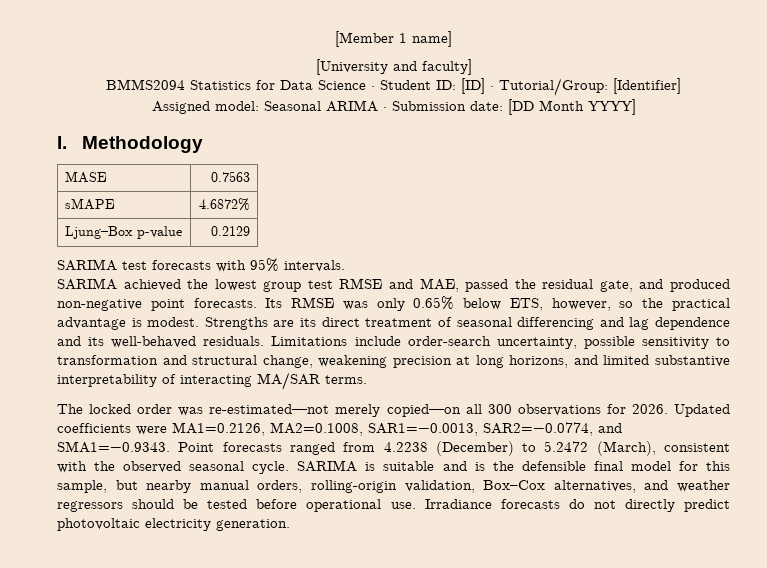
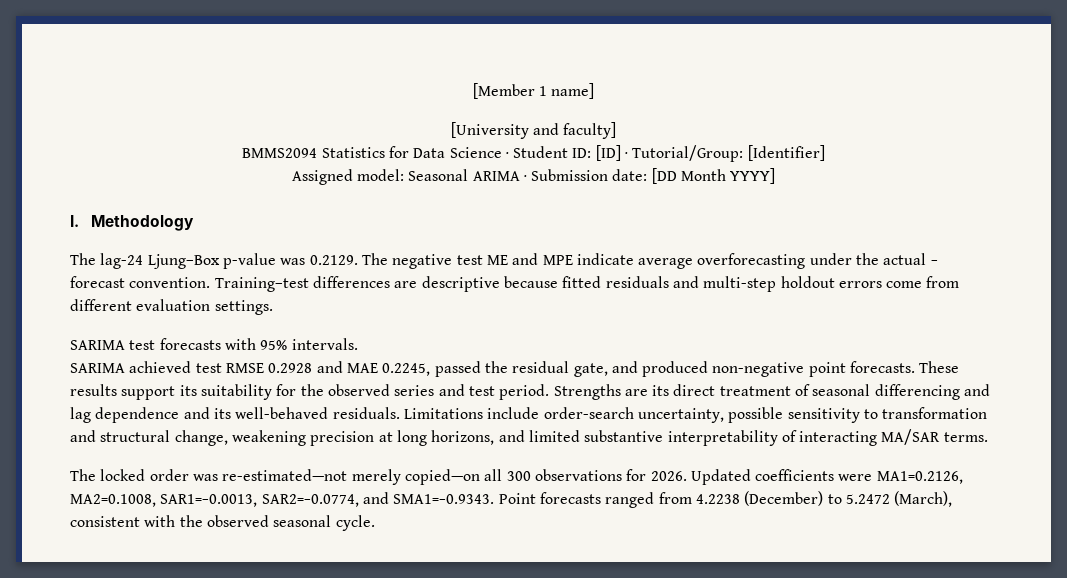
- MASE | 0.7563
- sMAPE | 4.6872%
- Ljung–Box p-value | 0.2129
+ The lag-24 Ljung–Box p-value was 0.2129. The negative test ME and MPE indicate average overforecasting under the actual − forecast convention. Training–test differences are descriptive because fitted residuals and multi-step holdout errors come from different evaluation settings.
- SARIMA achieved the lowest group test RMSE and MAE, passed the residual gate, and produced non-negative point forecasts.
+ SARIMA achieved test RMSE 0.2928 and MAE 0.2245, passed the residual gate, and produced non-negative point forecasts.
- Its RMSE was only 0.65% below ETS, however, so the practical advantage is modest.
+ These results support its suitability for the observed series and test period.
- SARIMA is suitable and is the defensible final model for this sample, but nearby manual orders, rolling-origin validation, Box–Cox alternatives, and weather regressors should be tested before operational use. Irradiance forecasts do not directly predict photovoltaic electricity generation.

